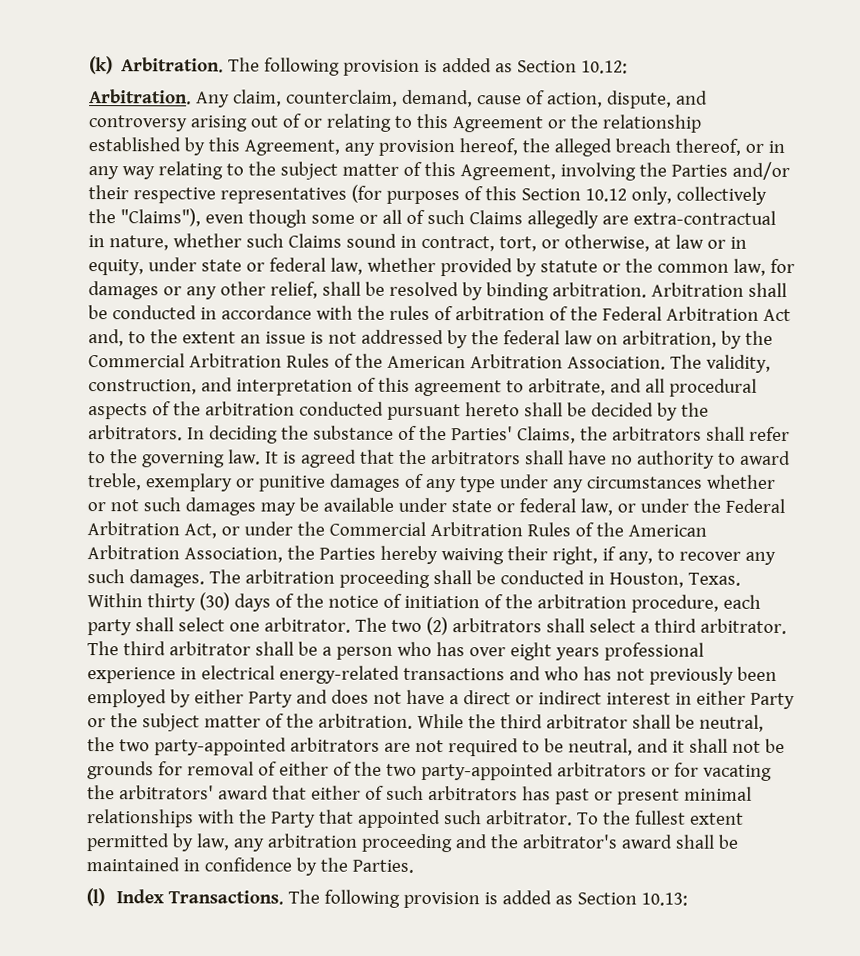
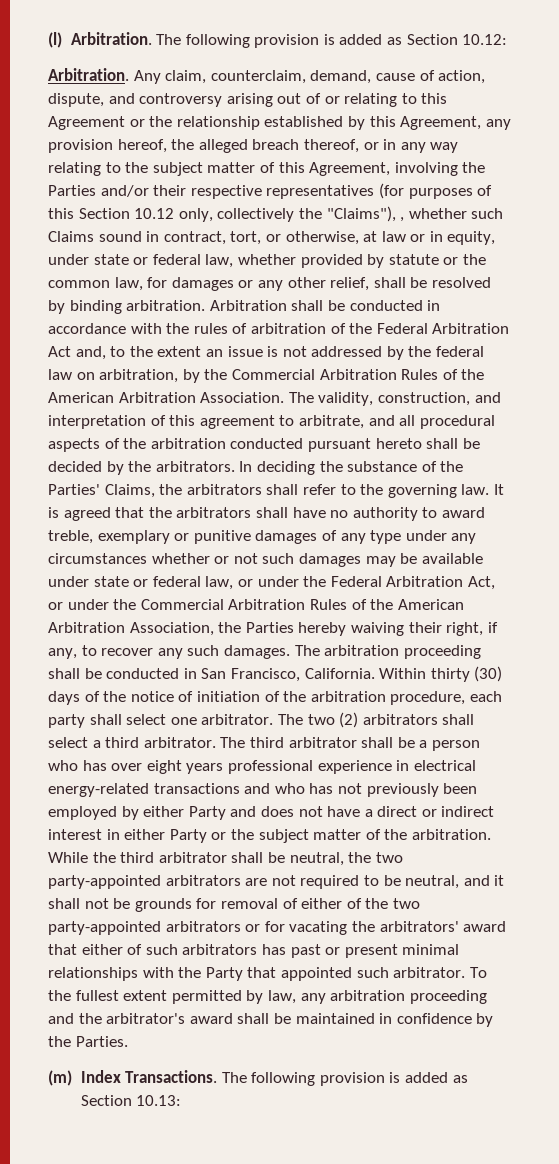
- (k) Arbitration.
+ (l) Arbitration.
- Any claim, counterclaim, demand, cause of action, dispute, and controversy arising out of or relating to this Agreement or the relationship established by this Agreement, any provision hereof, the alleged breach thereof, or in any way relating to the subject matter of this Agreement, involving the Parties and/or their respective representatives (for purposes of this Section 10.12 only, collectively the "Claims"), even though some or all of such Claims allegedly are extra-contractual in nature, whether such Claims sound in contract, tort, or otherwise, at law or in equity, under state or federal law, whether provided by statute or the common law, for damages or any other relief, shall be resolved by binding arbitration.
+ Any claim, counterclaim, demand, cause of action, dispute, and controversy arising out of or relating to this Agreement or the relationship established by this Agreement, any provision hereof, the alleged breach thereof, or in any way relating to the subject matter of this Agreement, involving the Parties and/or their respective representatives (for purposes of this Section 10.12 only, collectively the "Claims"), , whether such Claims sound in contract, tort, or otherwise, at law or in equity, under state or federal law, whether provided by statute or the common law, for damages or any other relief, shall be resolved by binding arbitration.
- The arbitration proceeding shall be conducted in Houston, Texas.
+ The arbitration proceeding shall be conducted in San Francisco, California.
- (l) Index Transactions.
+ (m) Index Transactions.

